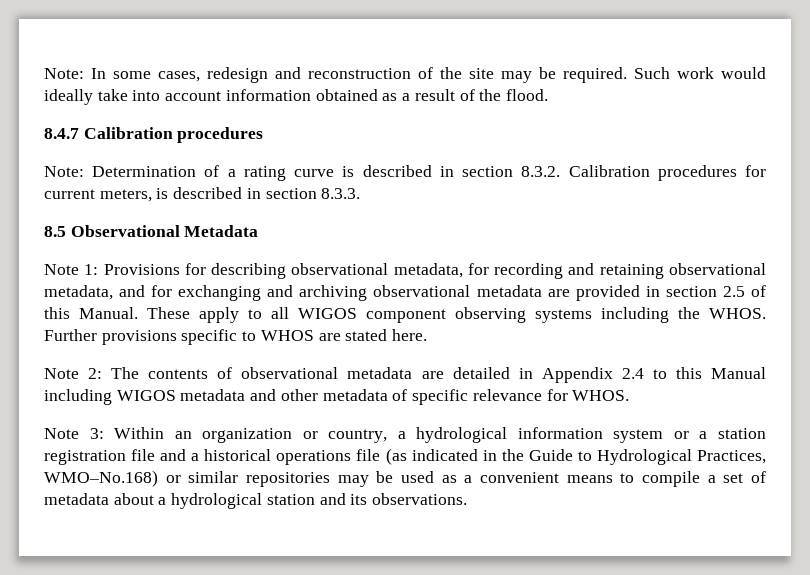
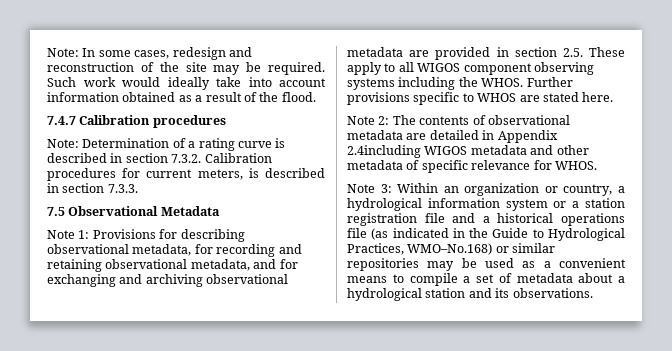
- 8.4.7 Calibration procedures
+ 7.4.7 Calibration procedures
- Note: Determination of a rating curve is described in section 8.3.2. Calibration procedures for current meters, is described in section 8.3.3.
- 8.5 Observational Metadata
+ Note: Determination of a rating curve is described in section 7.3.2. Calibration procedures for current meters, is described in section 7.3.3.
+ 7.5 Observational Metadata
- Note 1: Provisions for describing observational metadata, for recording and retaining observational metadata, and for exchanging and archiving observational metadata are provided in section 2.5 of this Manual. These apply to all WIGOS component observing systems including the WHOS.
+ Note 1: Provisions for describing observational metadata, for recording and retaining observational metadata, and for exchanging and archiving observational metadata are provided in section 2.5. These apply to all WIGOS component observing systems including the WHOS.
- Note 2: The contents of observational metadata are detailed in Appendix 2.4 to this Manual including WIGOS metadata and other metadata of specific relevance for WHOS.
+ Note 2: The contents of observational metadata are detailed in Appendix 2.4including WIGOS metadata and other metadata of specific relevance for WHOS.

